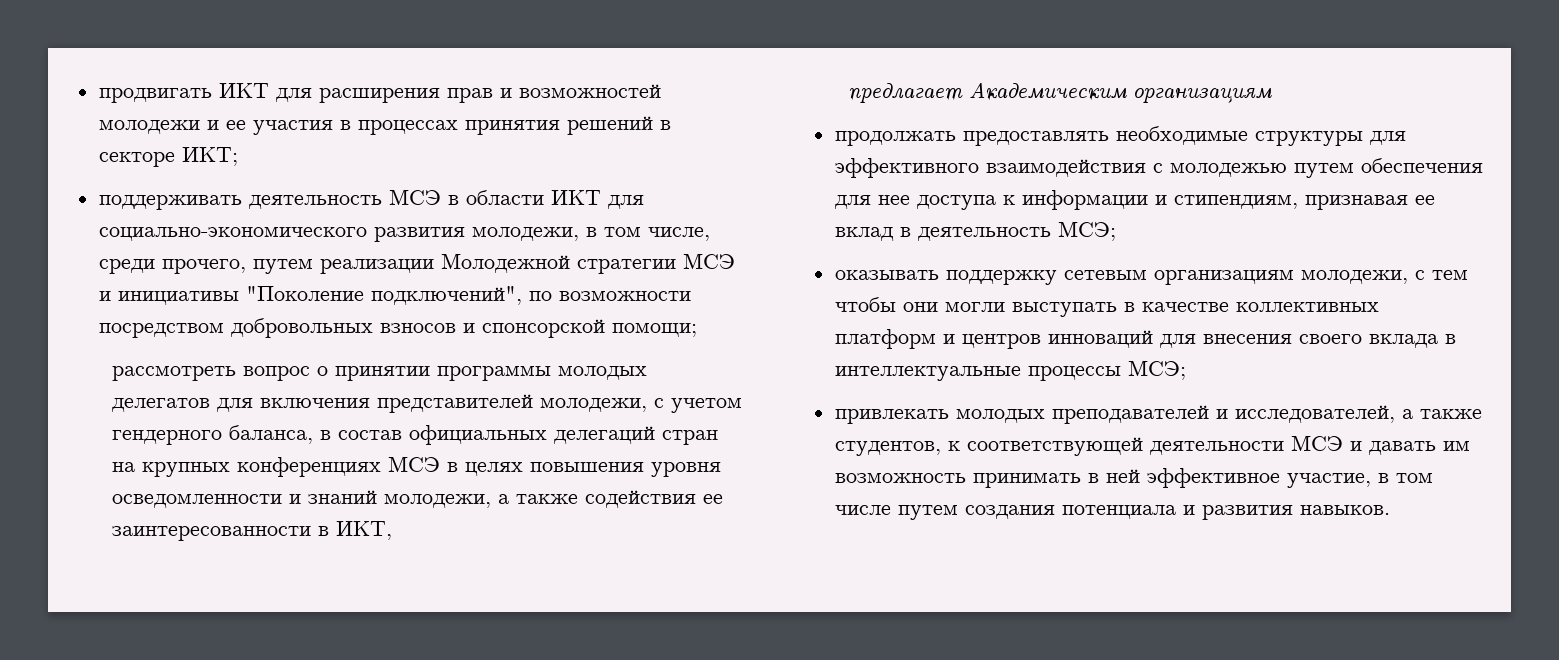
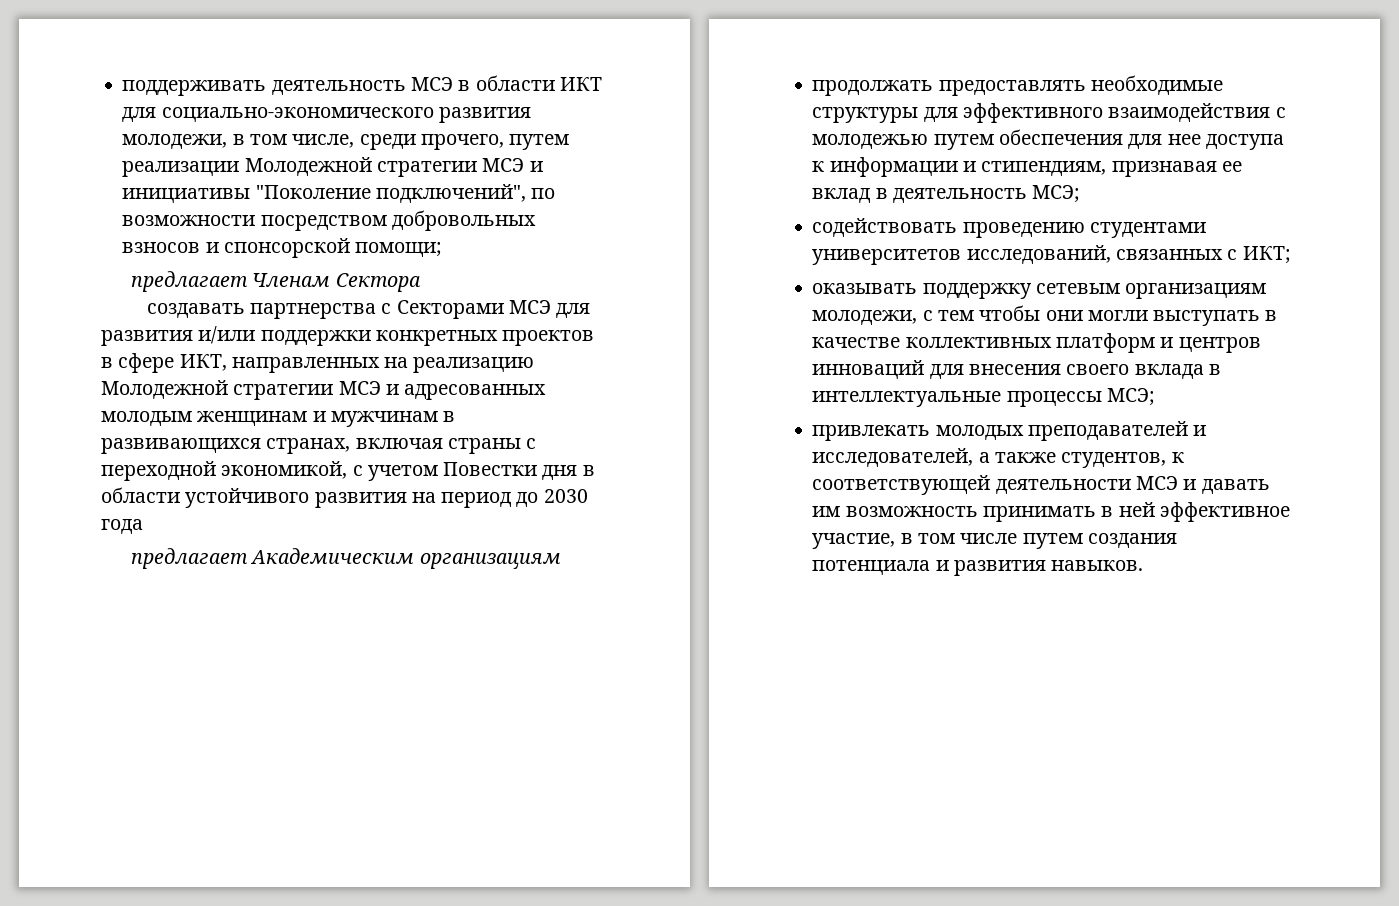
- продвигать ИКТ для расширения прав и возможностей молодежи и ее участия в процессах принятия решений в секторе ИКТ;
- рассмотреть вопрос о принятии программы молодых делегатов для включения представителей молодежи, с учетом гендерного баланса, в состав официальных делегаций стран на крупных конференциях МСЭ в целях повышения уровня осведомленности и знаний молодежи, а также содействия ее заинтересованности в ИКТ,
+ предлагает Членам Сектора
+ создавать партнерства с Секторами МСЭ для развития и/или поддержки конкретных проектов в сфере ИКТ, направленных на реализацию Молодежной стратегии МСЭ и адресованных молодым женщинам и мужчинам в развивающихся странах, включая страны с переходной экономикой, с учетом Повестки дня в области устойчивого развития на период до 2030 года
+ содействовать проведению студентами университетов исследований, связанных с ИКТ;

